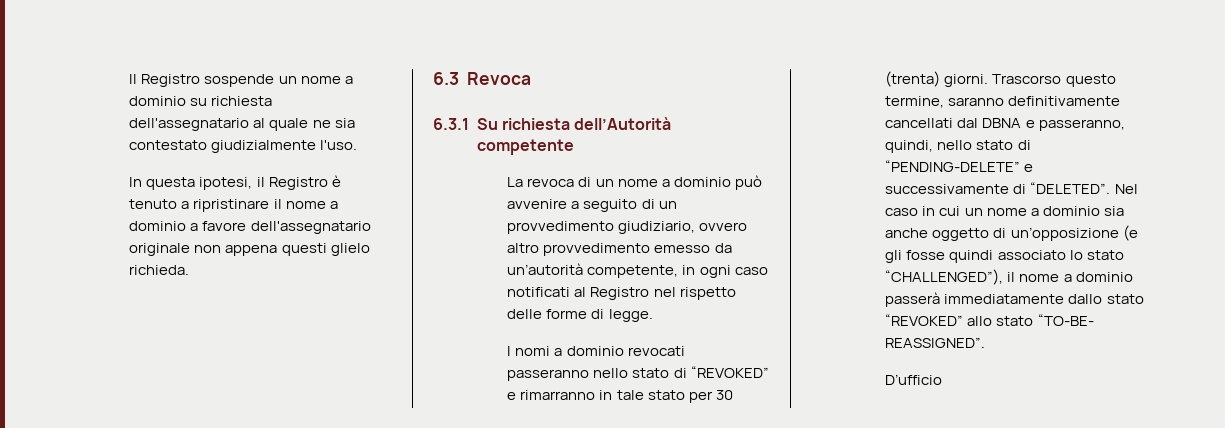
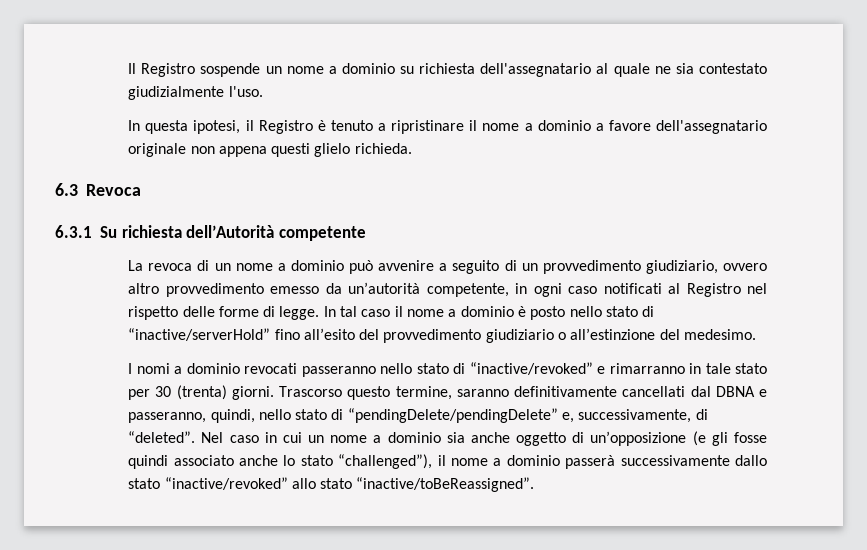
+ In tal caso il nome a dominio è posto nello stato di “inactive/serverHold” fino all’esito del provvedimento giudiziario o all’estinzione del medesimo.
- I nomi a dominio revocati passeranno nello stato di “REVOKED” e rimarranno in tale stato per 30 (trenta) giorni.
+ I nomi a dominio revocati passeranno nello stato di “inactive/revoked” e rimarranno in tale stato per 30 (trenta) giorni.
- Trascorso questo termine, saranno definitivamente cancellati dal DBNA e passeranno, quindi, nello stato di “PENDING-DELETE” e successivamente di “DELETED”.
+ Trascorso questo termine, saranno definitivamente cancellati dal DBNA e passeranno, quindi, nello stato di “pendingDelete/pendingDelete” e, successivamente, di “deleted”.
- Nel caso in cui un nome a dominio sia anche oggetto di un’opposizione (e gli fosse quindi associato lo stato “CHALLENGED”), il nome a dominio passerà immediatamente dallo stato “REVOKED” allo stato “TO-BE- REASSIGNED”.
- D’ufficio
+ Nel caso in cui un nome a dominio sia anche oggetto di un’opposizione (e gli fosse quindi associato anche lo stato “challenged”), il nome a dominio passerà successivamente dallo stato “inactive/revoked” allo stato “inactive/toBeReassigned”.

